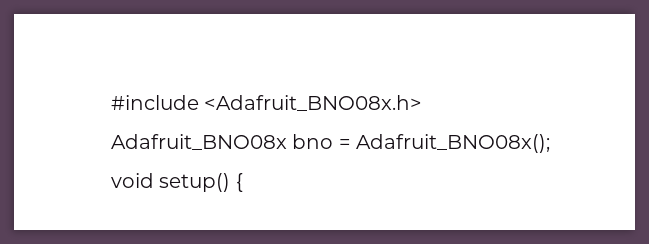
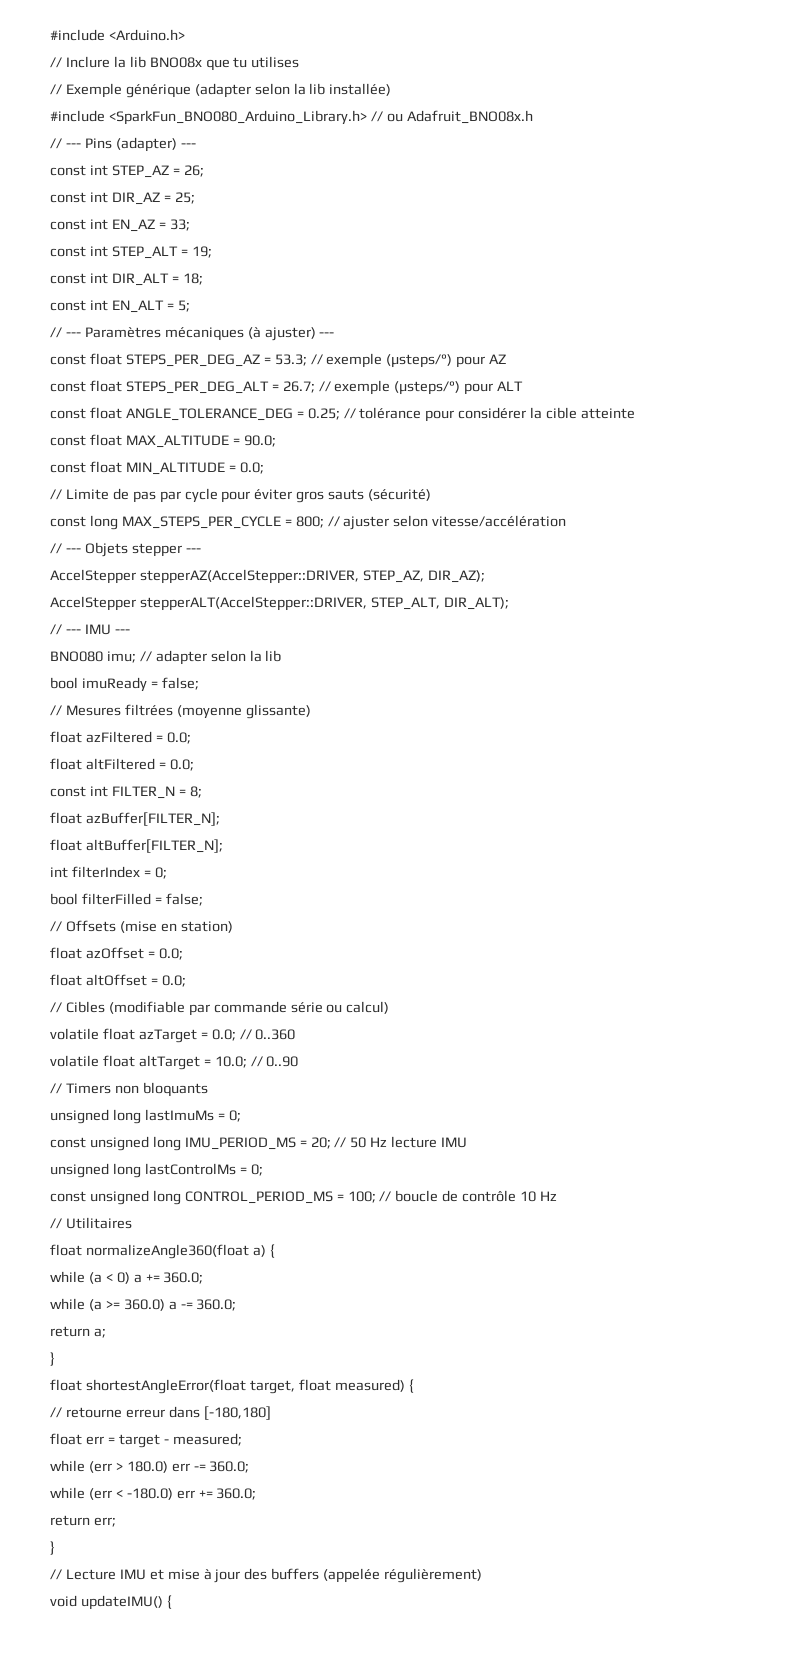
- #include <Adafruit_BNO08x.h>
- Adafruit_BNO08x bno = Adafruit_BNO08x();
+ #include <Arduino.h>
+ // Inclure la lib BNO08x que tu utilises
+ // Exemple générique (adapter selon la lib installée)
+ #include <SparkFun_BNO080_Arduino_Library.h> // ou Adafruit_BNO08x.h
+ // --- Pins (adapter) ---
+ const int STEP_AZ = 26;
+ const int DIR_AZ = 25;
+ const int EN_AZ = 33;
+ const int STEP_ALT = 19;
+ const int DIR_ALT = 18;
+ const int EN_ALT = 5;
+ // --- Paramètres mécaniques (à ajuster) ---
+ const float STEPS_PER_DEG_AZ = 53.3; // exemple (µsteps/°) pour AZ
+ const float STEPS_PER_DEG_ALT = 26.7; // exemple (µsteps/°) pour ALT
+ const float ANGLE_TOLERANCE_DEG = 0.25; // tolérance pour considérer la cible atteinte
+ const float MAX_ALTITUDE = 90.0;
+ const float MIN_ALTITUDE = 0.0;
+ // Limite de pas par cycle pour éviter gros sauts (sécurité)
+ const long MAX_STEPS_PER_CYCLE = 800; // ajuster selon vitesse/accélération
+ // --- Objets stepper ---
+ AccelStepper stepperAZ(AccelStepper::DRIVER, STEP_AZ, DIR_AZ);
+ AccelStepper stepperALT(AccelStepper::DRIVER, STEP_ALT, DIR_ALT);
+ // --- IMU ---
+ BNO080 imu; // adapter selon la lib
+ bool imuReady = false;
+ // Mesures filtrées (moyenne glissante)
+ float azFiltered = 0.0;
+ float altFiltered = 0.0;
+ const int FILTER_N = 8;
+ float azBuffer[FILTER_N];
+ float altBuffer[FILTER_N];
+ int filterIndex = 0;
+ bool filterFilled = false;
+ // Offsets (mise en station)
+ float azOffset = 0.0;
+ float altOffset = 0.0;
+ // Cibles (modifiable par commande série ou calcul)
+ volatile float azTarget = 0.0; // 0..360
+ volatile float altTarget = 10.0; // 0..90
+ // Timers non bloquants
+ unsigned long lastImuMs = 0;
+ const unsigned long IMU_PERIOD_MS = 20; // 50 Hz lecture IMU
+ unsigned long lastControlMs = 0;
+ const unsigned long CONTROL_PERIOD_MS = 100; // boucle de contrôle 10 Hz
+ // Utilitaires
+ float normalizeAngle360(float a) {
+ while (a < 0) a += 360.0;
+ while (a >= 360.0) a -= 360.0;
+ return a;
+ }
+ float shortestAngleError(float target, float measured) {
+ // retourne erreur dans [-180,180]
+ float err = target - measured;
+ while (err > 180.0) err -= 360.0;
+ while (err < -180.0) err += 360.0;
+ return err;
+ }
+ // Lecture IMU et mise à jour des buffers (appelée régulièrement)
- void setup() {
+ void updateIMU() {

